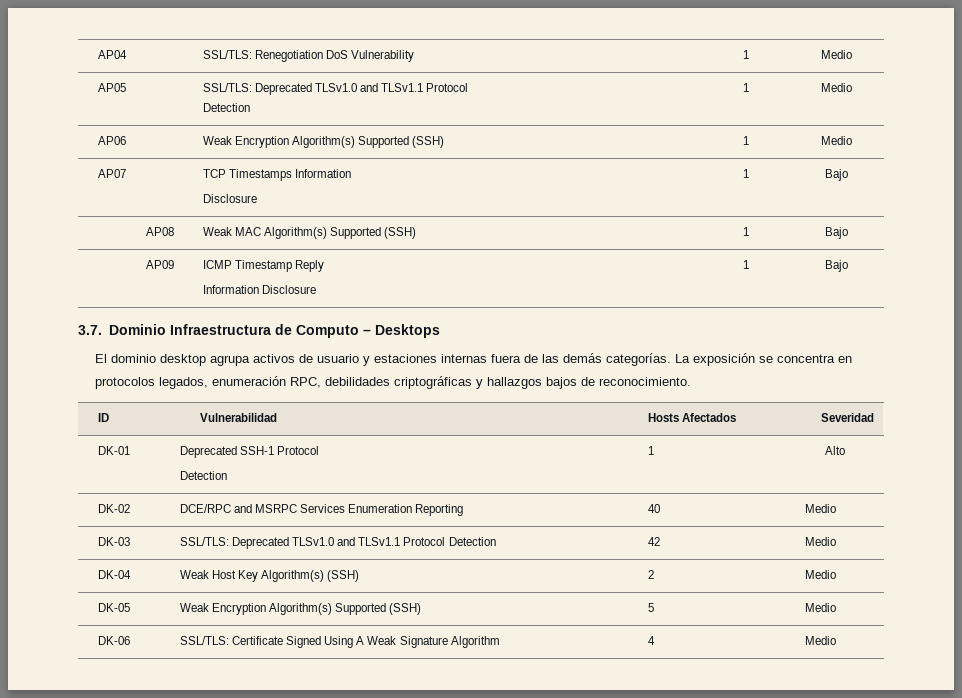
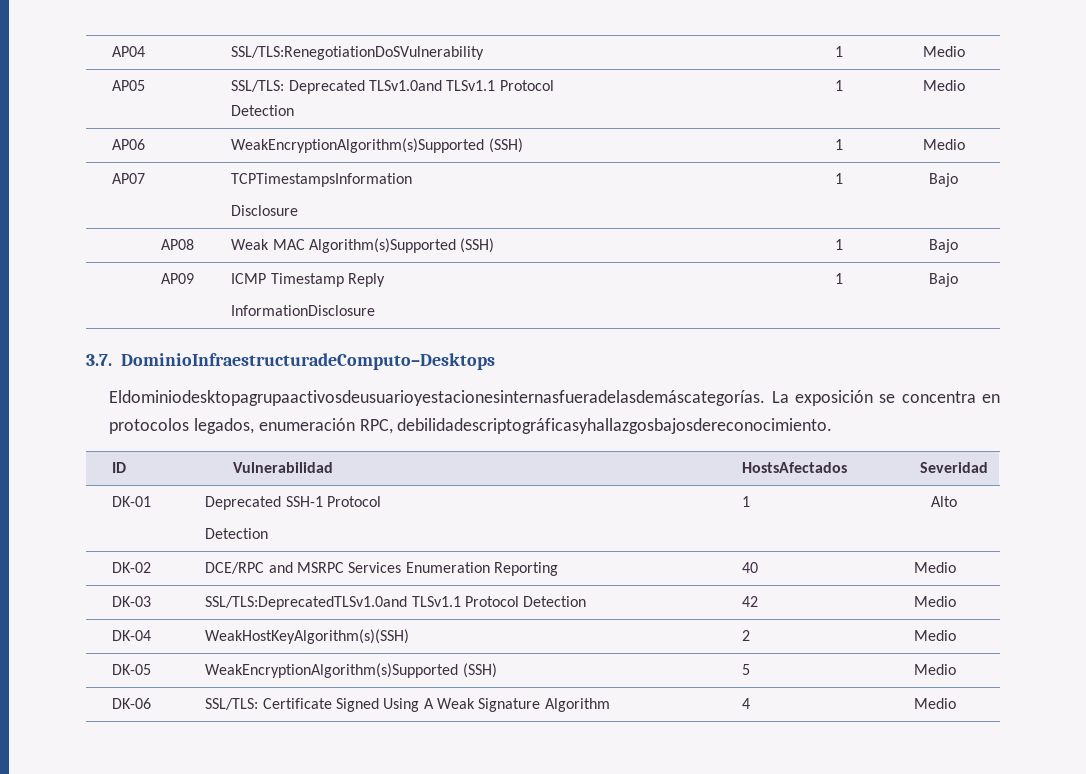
- AP04 | SSL/TLS: Renegotiation DoS Vulnerability | 1 | Medio
+ AP04 | SSL/TLS:RenegotiationDoSVulnerability | 1 | Medio
- AP05 | SSL/TLS: Deprecated TLSv1.0 and TLSv1.1 Protocol
+ AP05 | SSL/TLS: Deprecated TLSv1.0and TLSv1.1 Protocol
- AP06 | Weak Encryption Algorithm(s) Supported (SSH) | 1 | Medio
+ AP06 | WeakEncryptionAlgorithm(s)Supported (SSH) | 1 | Medio
- AP07 | TCP Timestamps Information
+ AP07 | TCPTimestampsInformation
- AP08 | Weak MAC Algorithm(s) Supported (SSH) | 1 | Bajo
+ AP08 | Weak MAC Algorithm(s)Supported (SSH) | 1 | Bajo
  AP09 | ICMP Timestamp Reply
- Information Disclosure | 1 | Bajo
+ InformationDisclosure | 1 | Bajo
- 3.7. Dominio Infraestructura de Computo – Desktops
- El dominio desktop agrupa activos de usuario y estaciones internas fuera de las demás categorías.
+ 3.7. DominioInfraestructuradeComputo–Desktops
+ Eldominiodesktopagrupaactivosdeusuarioyestacionesinternasfueradelasdemáscategorías.
- La exposición se concentra en protocolos legados, enumeración RPC, debilidades criptográficas y hallazgos bajos de reconocimiento.
+ La exposición se concentra en protocolos legados, enumeración RPC, debilidadescriptográficasyhallazgosbajosdereconocimiento.
- ID | Vulnerabilidad | Hosts Afectados | Severidad
+ ID | Vulnerabilidad | HostsAfectados | Severidad
- DK-03 | SSL/TLS: Deprecated TLSv1.0 and TLSv1.1 Protocol Detection | 42 | Medio
+ DK-03 | SSL/TLS:DeprecatedTLSv1.0and TLSv1.1 Protocol Detection | 42 | Medio
- DK-04 | Weak Host Key Algorithm(s) (SSH) | 2 | Medio
+ DK-04 | WeakHostKeyAlgorithm(s)(SSH) | 2 | Medio
- DK-05 | Weak Encryption Algorithm(s) Supported (SSH) | 5 | Medio
+ DK-05 | WeakEncryptionAlgorithm(s)Supported (SSH) | 5 | Medio

